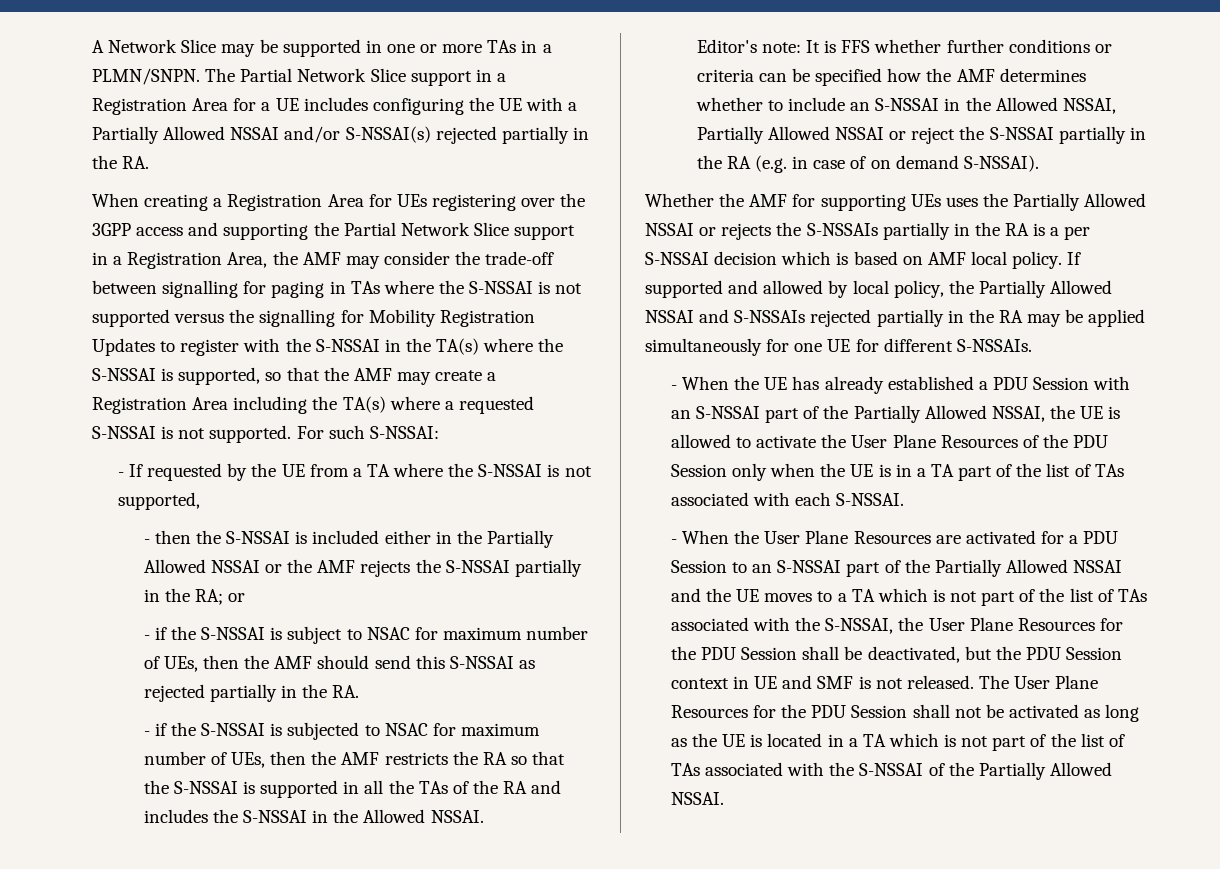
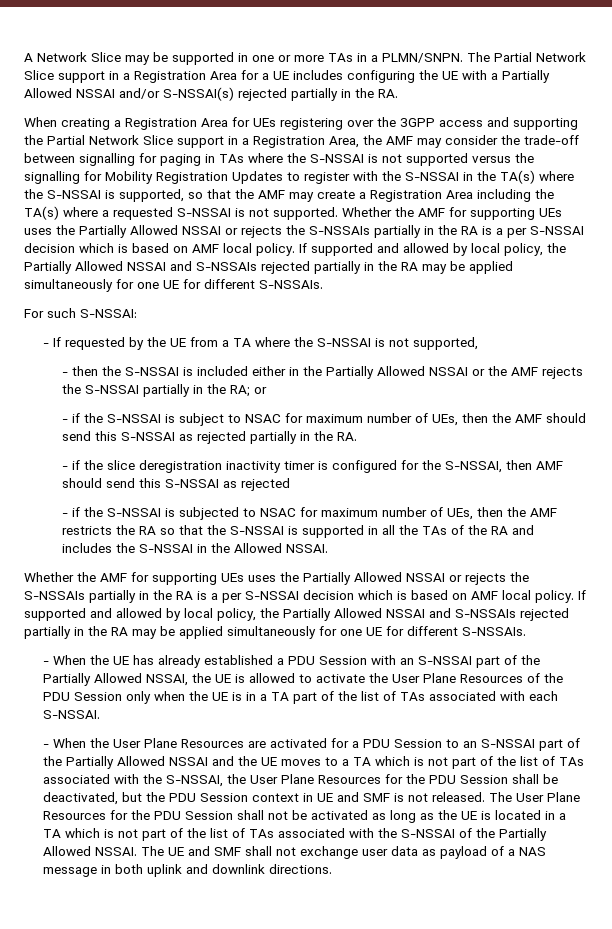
- When creating a Registration Area for UEs registering over the 3GPP access and supporting the Partial Network Slice support in a Registration Area, the AMF may consider the trade-off between signalling for paging in TAs where the S-NSSAI is not supported versus the signalling for Mobility Registration Updates to register with the S-NSSAI in the TA(s) where the S-NSSAI is supported, so that the AMF may create a Registration Area including the TA(s) where a requested S-NSSAI is not supported. For such S-NSSAI:
+ When creating a Registration Area for UEs registering over the 3GPP access and supporting the Partial Network Slice support in a Registration Area, the AMF may consider the trade-off between signalling for paging in TAs where the S-NSSAI is not supported versus the signalling for Mobility Registration Updates to register with the S-NSSAI in the TA(s) where the S-NSSAI is supported, so that the AMF may create a Registration Area including the TA(s) where a requested S-NSSAI is not supported. Whether the AMF for supporting UEs uses the Partially Allowed NSSAI or rejects the S-NSSAIs partially in the RA is a per S-NSSAI decision which is based on AMF local policy. If supported and allowed by local policy, the Partially Allowed NSSAI and S-NSSAIs rejected partially in the RA may be applied simultaneously for one UE for different S-NSSAIs.
+ For such S-NSSAI:
+ - if the slice deregistration inactivity timer is configured for the S-NSSAI, then AMF should send this S-NSSAI as rejected
- Editor's note: It is FFS whether further conditions or criteria can be specified how the AMF determines whether to include an S-NSSAI in the Allowed NSSAI, Partially Allowed NSSAI or reject the S-NSSAI partially in the RA (e.g. in case of on demand S-NSSAI).
+ The UE and SMF shall not exchange user data as payload of a NAS message in both uplink and downlink directions.

